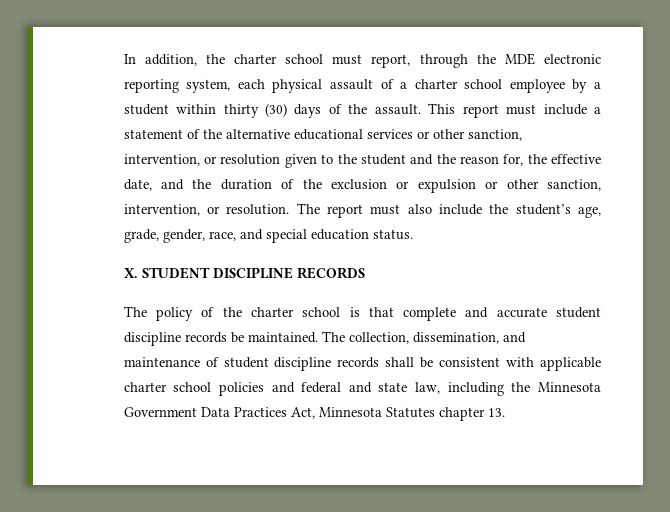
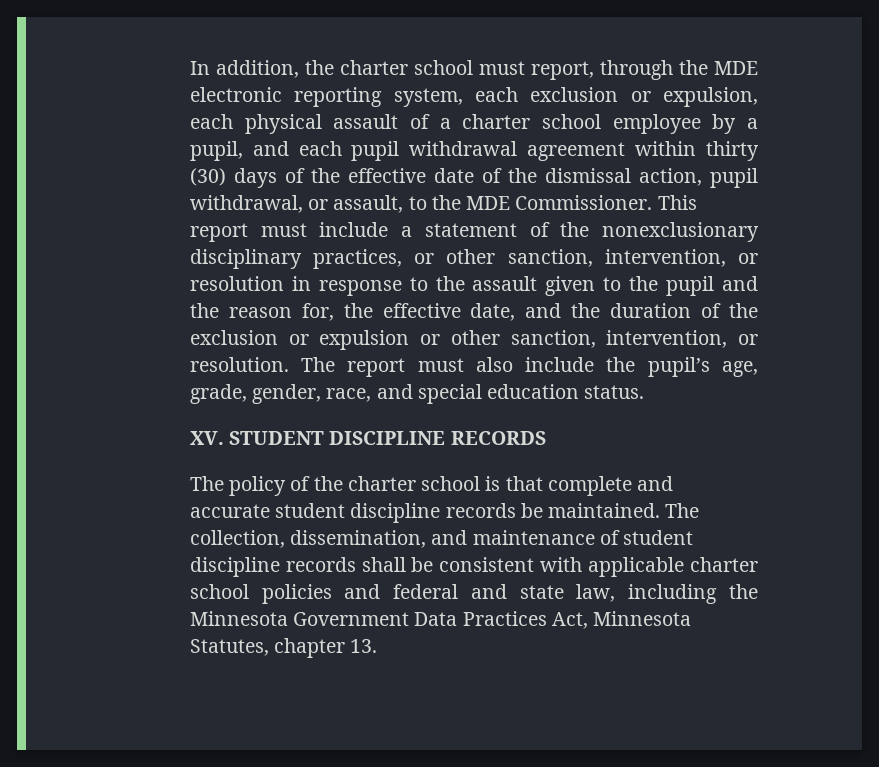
- In addition, the charter school must report, through the MDE electronic reporting system, each physical assault of a charter school employee by a student within thirty (30) days of the assault.
+ In addition, the charter school must report, through the MDE electronic reporting system, each exclusion or expulsion, each physical assault of a charter school employee by a pupil, and each pupil withdrawal agreement within thirty (30) days of the effective date of the dismissal action, pupil withdrawal, or assault, to the MDE Commissioner.
- This report must include a statement of the alternative educational services or other sanction, intervention, or resolution given to the student and the reason for, the effective date, and the duration of the exclusion or expulsion or other sanction, intervention, or resolution.
+ This report must include a statement of the nonexclusionary disciplinary practices, or other sanction, intervention, or resolution in response to the assault given to the pupil and the reason for, the effective date, and the duration of the exclusion or expulsion or other sanction, intervention, or resolution.
- The report must also include the student’s age, grade, gender, race, and special education status.
+ The report must also include the pupil’s age, grade, gender, race, and special education status.
- X. STUDENT DISCIPLINE RECORDS
+ XV. STUDENT DISCIPLINE RECORDS
- The collection, dissemination, and maintenance of student discipline records shall be consistent with applicable charter school policies and federal and state law, including the Minnesota Government Data Practices Act, Minnesota Statutes chapter 13.
+ The collection, dissemination, and maintenance of student discipline records shall be consistent with applicable charter school policies and federal and state law, including the Minnesota Government Data Practices Act, Minnesota Statutes, chapter 13.

